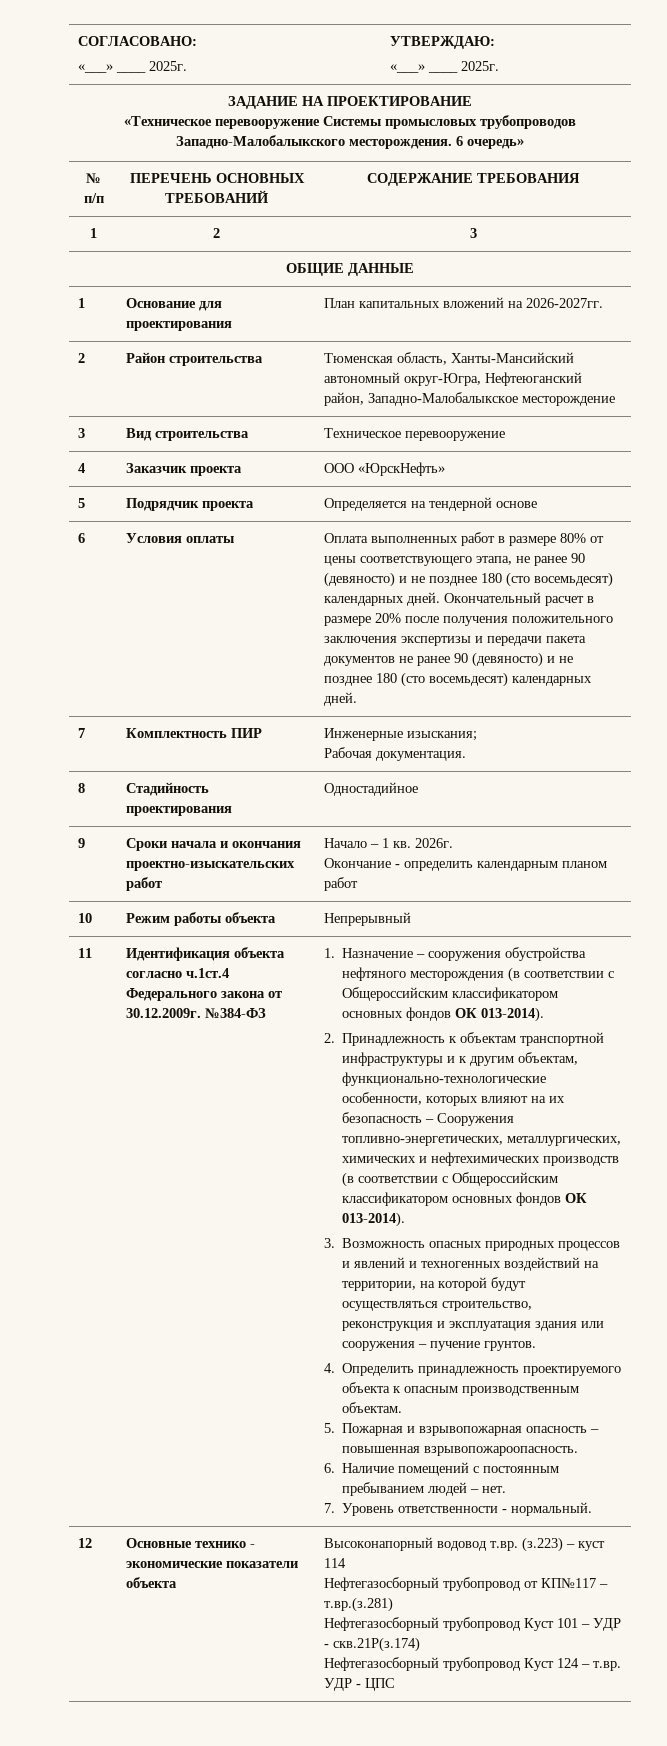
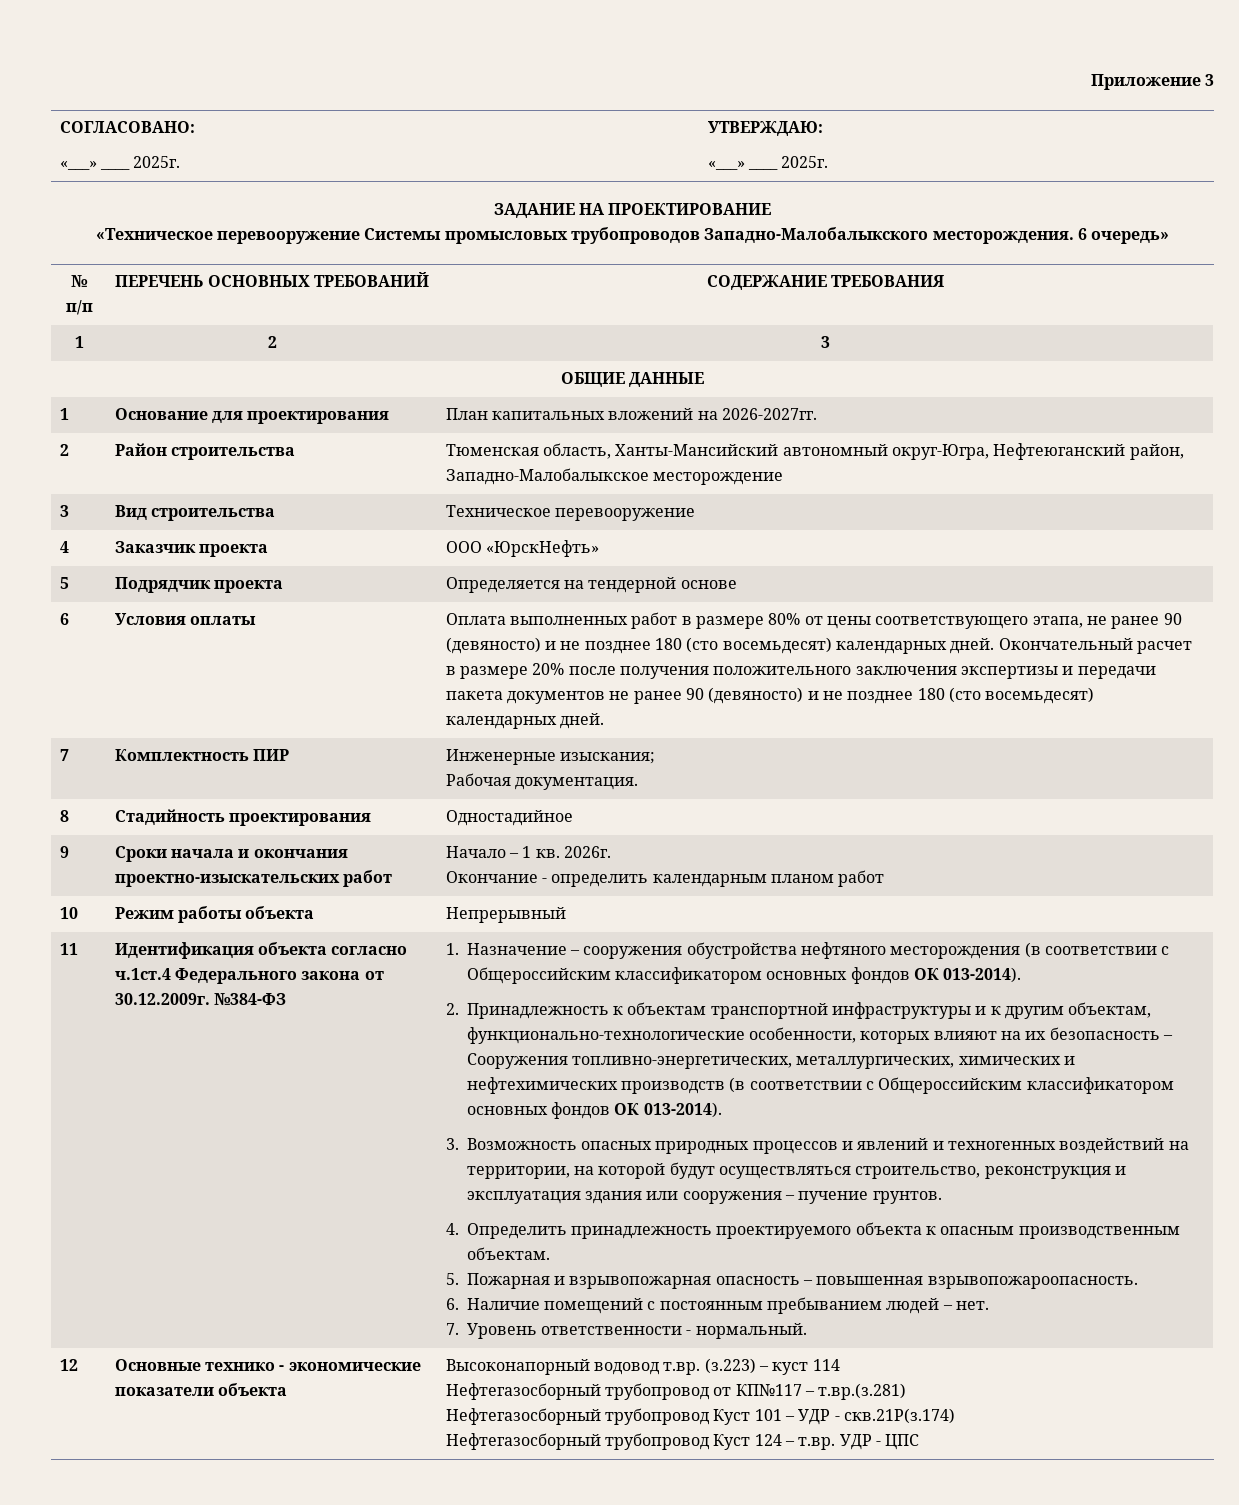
+ Приложение 3

